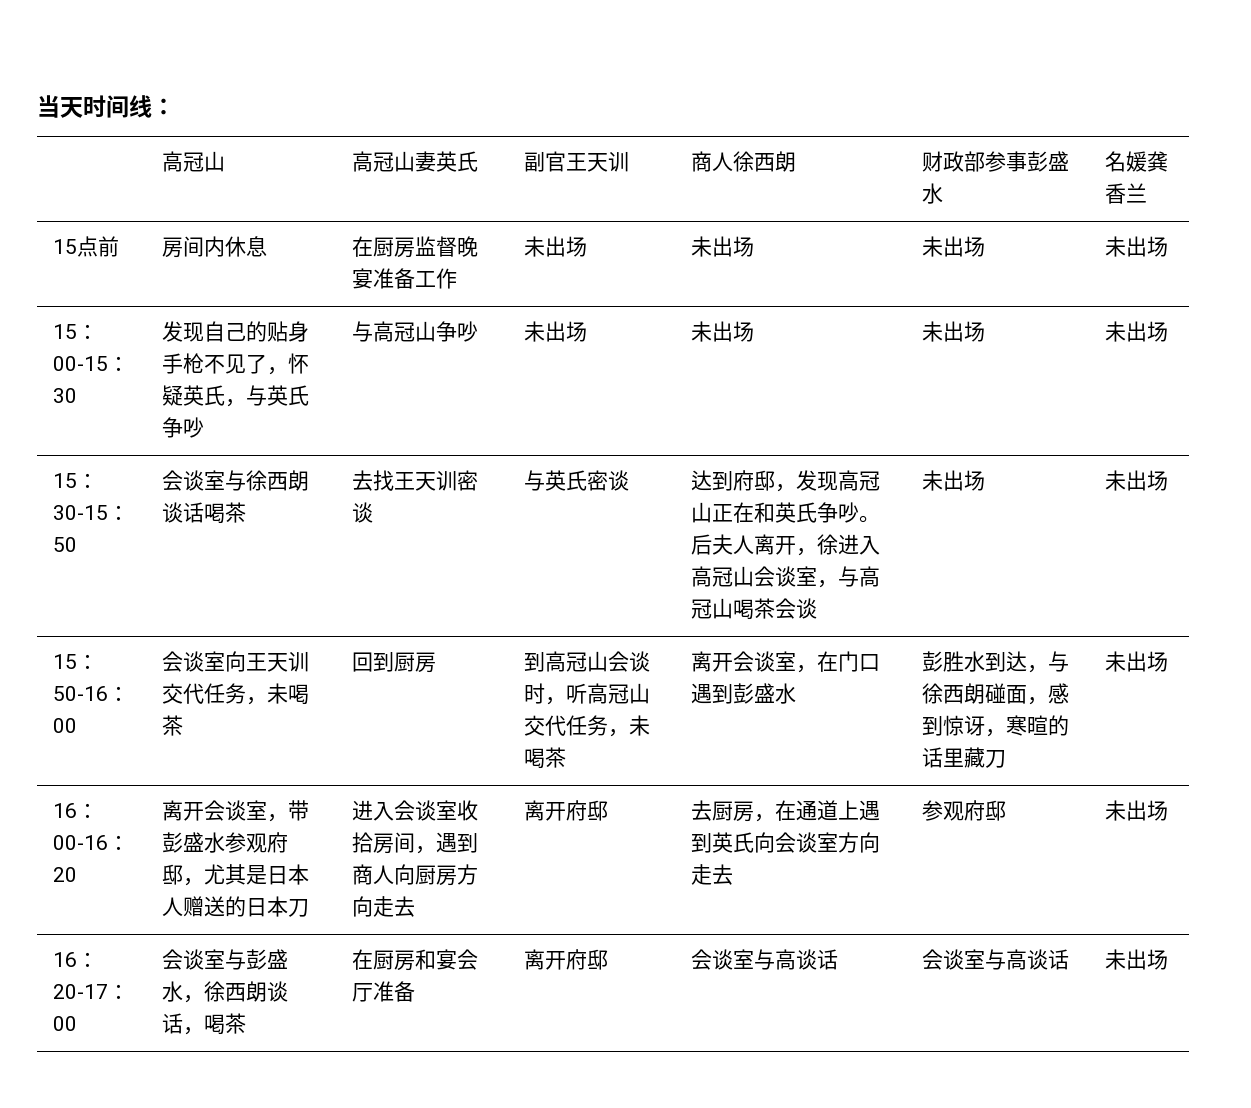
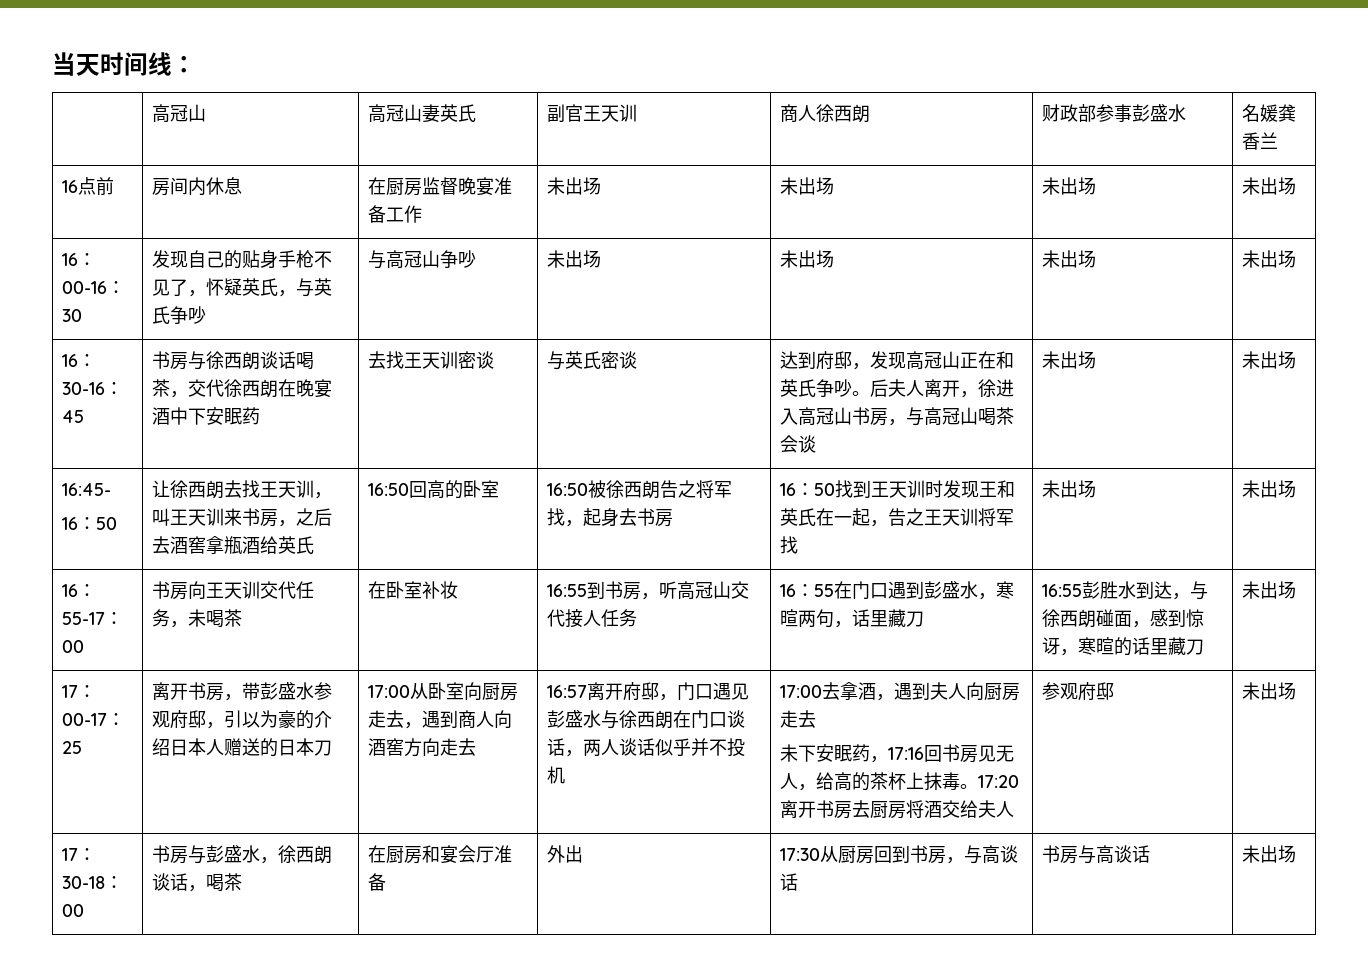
- 15点前 | 房间内休息 | 在厨房监督晚宴准备工作 | 未出场 | 未出场 | 未出场 | 未出场
+ 16点前 | 房间内休息 | 在厨房监督晚宴准备工作 | 未出场 | 未出场 | 未出场 | 未出场
- 15：00-15：30 | 发现自己的贴身手枪不见了，怀疑英氏，与英氏争吵 | 与高冠山争吵 | 未出场 | 未出场 | 未出场 | 未出场
+ 16：00-16：30 | 发现自己的贴身手枪不见了，怀疑英氏，与英氏争吵 | 与高冠山争吵 | 未出场 | 未出场 | 未出场 | 未出场
- 15：30-15：50 | 会谈室与徐西朗谈话喝茶
+ 16：30-16：45 | 书房与徐西朗谈话喝茶，交代徐西朗在晚宴酒中下安眠药
- 后夫人离开，徐进入高冠山会谈室，与高冠山喝茶会谈
+ 后夫人离开，徐进入高冠山书房，与高冠山喝茶会谈
- 15：50-16：00 | 会谈室向王天训交代任务，未喝茶
+ 16:45-
+ 16：50 | 让徐西朗去找王天训，叫王天训来书房，之后去酒窖拿瓶酒给英氏 | 16:50回高的卧室 | 16:50被徐西朗告之将军找，起身去书房 | 16：50找到王天训时发现王和英氏在一起，告之王天训将军找 | 未出场 | 未出场
+ 16：55-17：00 | 书房向王天训交代任务，未喝茶
- 回到厨房 | 到高冠山会谈时，听高冠山交代任务，未喝茶 | 离开会谈室，在门口遇到彭盛水 | 彭胜水到达，与徐西朗碰面，感到惊讶，寒暄的话里藏刀
+ 在卧室补妆 | 16:55到书房，听高冠山交代接人任务 | 16：55在门口遇到彭盛水，寒暄两句，话里藏刀 | 16:55彭胜水到达，与徐西朗碰面，感到惊讶，寒暄的话里藏刀
- 16：00-16：20 | 离开会谈室，带彭盛水参观府邸，尤其是日本人赠送的日本刀
+ 17：00-17：25 | 离开书房，带彭盛水参观府邸，引以为豪的介绍日本人赠送的日本刀
- 进入会谈室收拾房间，遇到商人向厨房方向走去 | 离开府邸 | 去厨房，在通道上遇到英氏向会谈室方向走去
+ 17:00从卧室向厨房走去，遇到商人向酒窖方向走去 | 16:57离开府邸，门口遇见彭盛水与徐西朗在门口谈话，两人谈话似乎并不投机 | 17:00去拿酒，遇到夫人向厨房走去
+ 未下安眠药，17:16回书房见无人，给高的茶杯上抹毒。17:20离开书房去厨房将酒交给夫人
- 16：20-17：00 | 会谈室与彭盛水，徐西朗谈话，喝茶 | 在厨房和宴会厅准备 | 离开府邸 | 会谈室与高谈话 | 会谈室与高谈话 | 未出场
+ 17：30-18：00 | 书房与彭盛水，徐西朗谈话，喝茶 | 在厨房和宴会厅准备 | 外出 | 17:30从厨房回到书房，与高谈话 | 书房与高谈话 | 未出场

